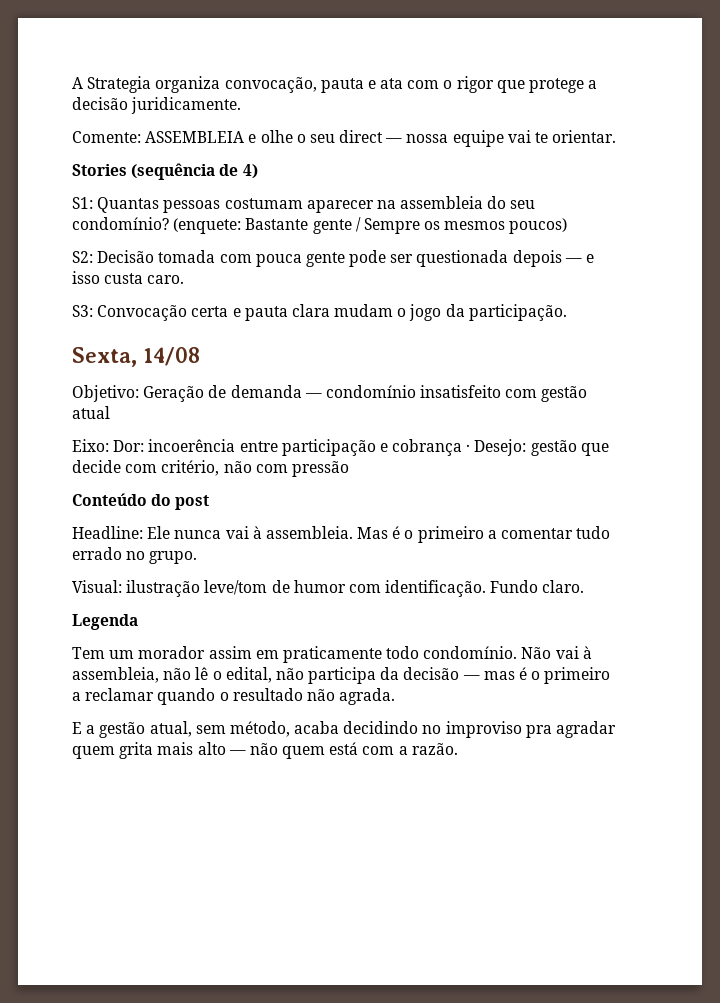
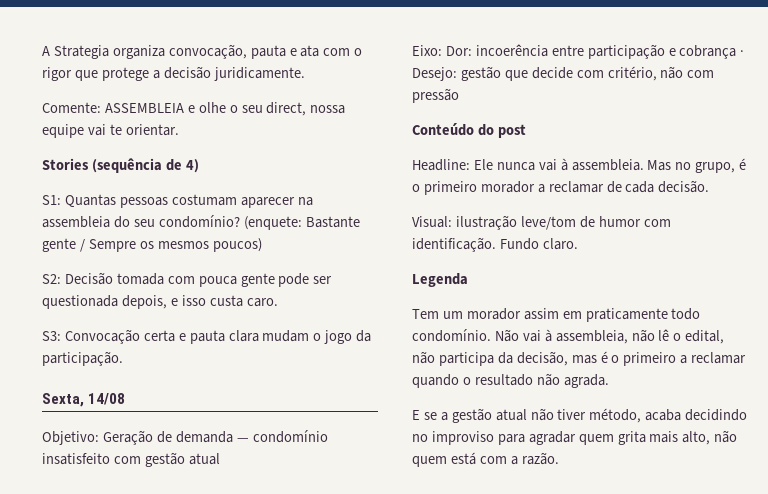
- Comente: ASSEMBLEIA e olhe o seu direct — nossa equipe vai te orientar.
+ Comente: ASSEMBLEIA e olhe o seu direct, nossa equipe vai te orientar.
- S2: Decisão tomada com pouca gente pode ser questionada depois — e isso custa caro.
+ S2: Decisão tomada com pouca gente pode ser questionada depois, e isso custa caro.
- Mas é o primeiro a comentar tudo errado no grupo.
+ Mas no grupo, é o primeiro morador a reclamar de cada decisão.
- Não vai à assembleia, não lê o edital, não participa da decisão — mas é o primeiro a reclamar quando o resultado não agrada.
+ Não vai à assembleia, não lê o edital, não participa da decisão, mas é o primeiro a reclamar quando o resultado não agrada.
- E a gestão atual, sem método, acaba decidindo no improviso pra agradar quem grita mais alto — não quem está com a razão.
+ E se a gestão atual não tiver método, acaba decidindo no improviso para agradar quem grita mais alto, não quem está com a razão.

